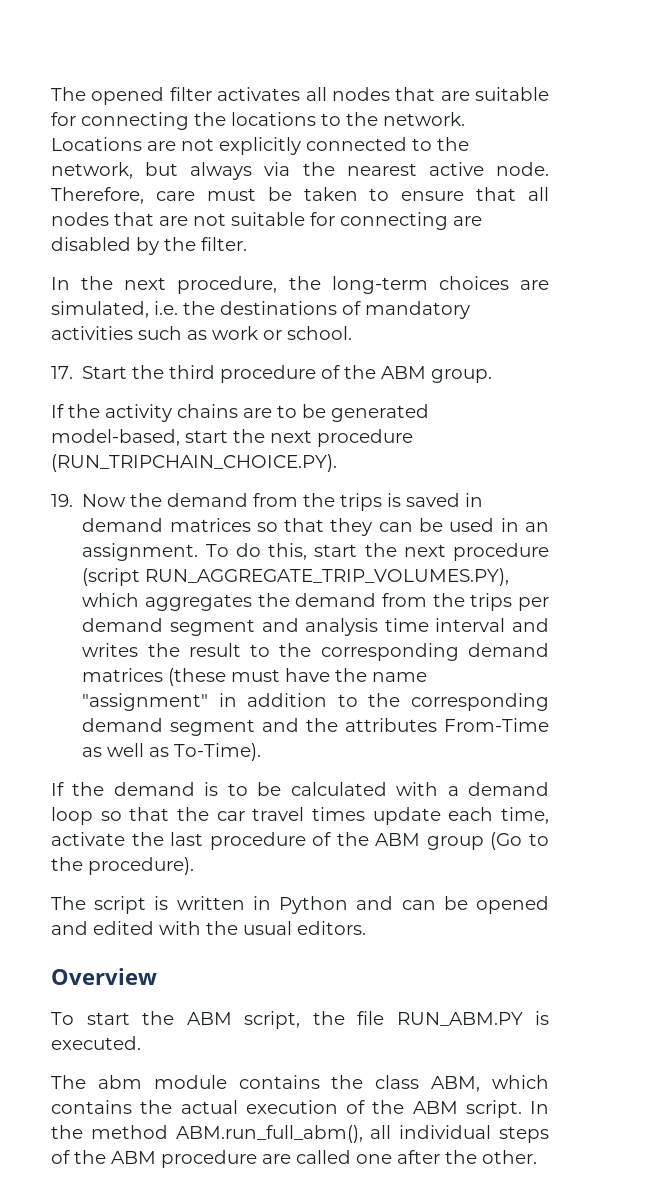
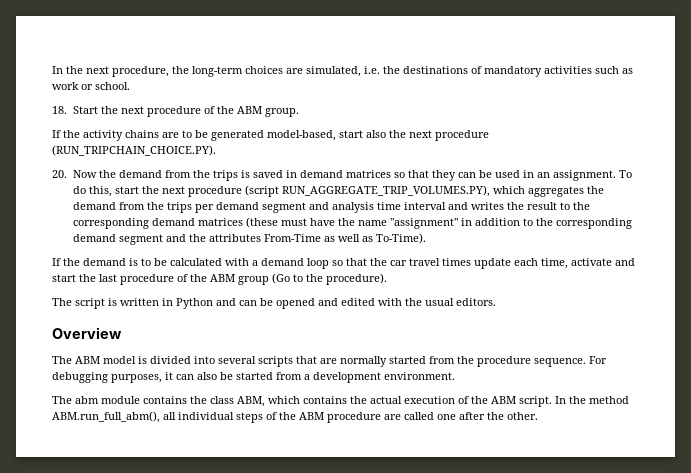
- The opened filter activates all nodes that are suitable for connecting the locations to the network. Locations are not explicitly connected to the network, but always via the nearest active node. Therefore, care must be taken to ensure that all nodes that are not suitable for connecting are disabled by the filter.
- 17. Start the third procedure of the ABM group.
+ 18. Start the next procedure of the ABM group.
- If the activity chains are to be generated model-based, start the next procedure (RUN_TRIPCHAIN_CHOICE.PY).
+ If the activity chains are to be generated model-based, start also the next procedure (RUN_TRIPCHAIN_CHOICE.PY).
- 19. Now the demand from the trips is saved in demand matrices so that they can be used in an assignment.
+ 20. Now the demand from the trips is saved in demand matrices so that they can be used in an assignment.
- If the demand is to be calculated with a demand loop so that the car travel times update each time, activate the last procedure of the ABM group (Go to the procedure).
+ If the demand is to be calculated with a demand loop so that the car travel times update each time, activate and start the last procedure of the ABM group (Go to the procedure).
- To start the ABM script, the file RUN_ABM.PY is executed.
+ The ABM model is divided into several scripts that are normally started from the procedure sequence. For debugging purposes, it can also be started from a development environment.

